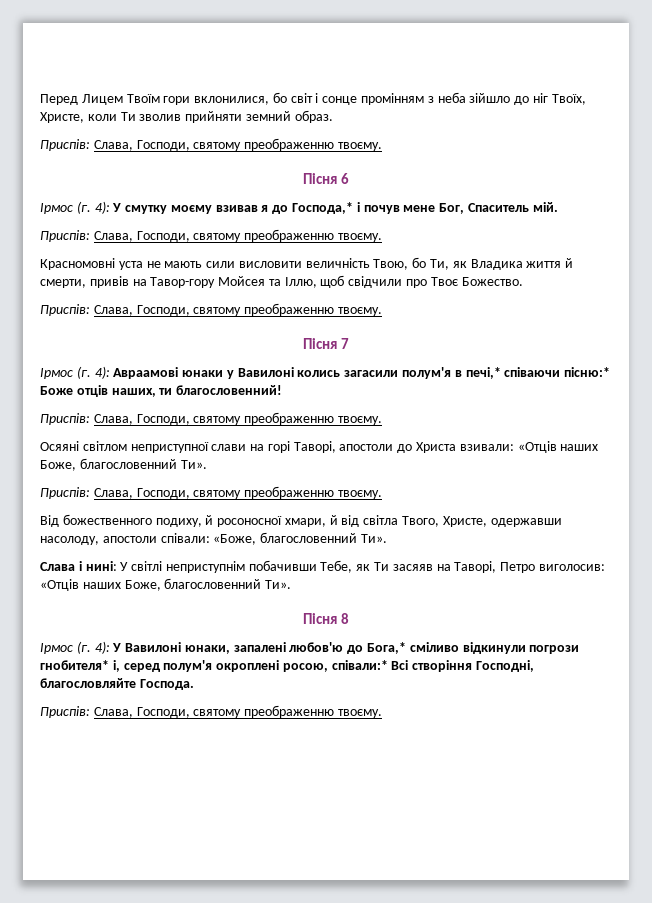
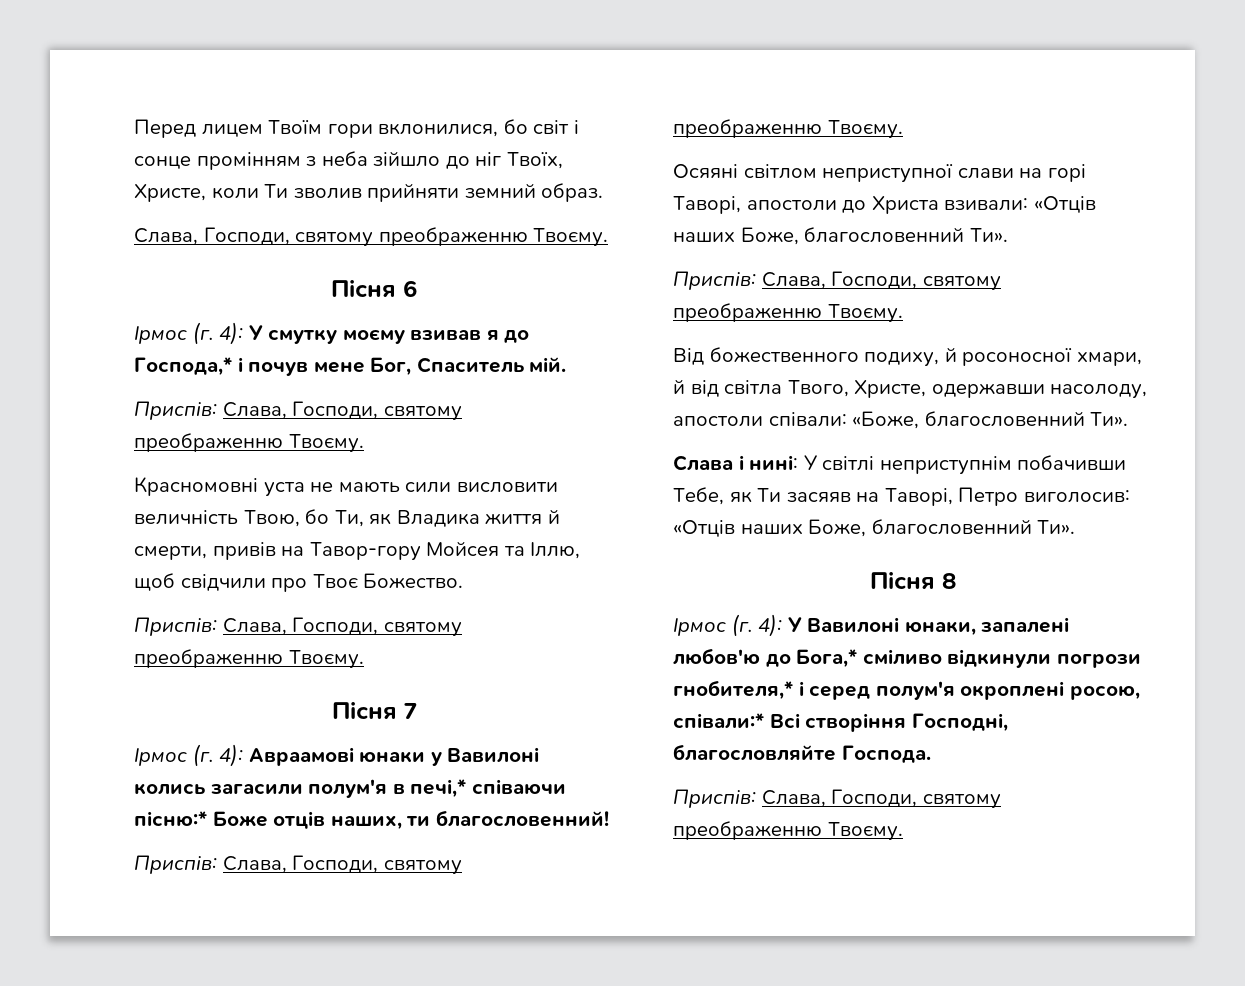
- Перед Лицем Твоїм гори вклонилися, бо світ і сонце промінням з неба зійшло до ніг Твоїх, Христе, коли Ти зволив прийняти земний образ.
- Приспів: Слава, Господи, святому преображенню твоєму.
+ Перед лицем Твоїм гори вклонилися, бо світ і сонце промінням з неба зійшло до ніг Твоїх, Христе, коли Ти зволив прийняти земний образ.
+ Слава, Господи, святому преображенню Твоєму.
  Ірмос (г. 4): У смутку моєму взивав я до Господа,* і почув мене Бог, Спаситель мій.
- Приспів: Слава, Господи, святому преображенню твоєму.
+ Приспів: Слава, Господи, святому преображенню Твоєму.
  Красномовні уста не мають сили висловити величність Твою, бо Ти, як Владика життя й смерти, привів на Тавор-гору Мойсея та Іллю, щоб свідчили про Твоє Божество.
- Приспів: Слава, Господи, святому преображенню твоєму.
+ Приспів: Слава, Господи, святому преображенню Твоєму.
  Ірмос (г. 4): Авраамові юнаки у Вавилоні колись загасили полум'я в печі,* співаючи пісню:* Боже отців наших, ти благословенний!
- Приспів: Слава, Господи, святому преображенню твоєму.
+ Приспів: Слава, Господи, святому преображенню Твоєму.
  Осяяні світлом неприступної слави на горі Таворі, апостоли до Христа взивали: «Отців наших Боже, благословенний Ти».
- Приспів: Слава, Господи, святому преображенню твоєму.
+ Приспів: Слава, Господи, святому преображенню Твоєму.
- Ірмос (г. 4): У Вавилоні юнаки, запалені любов'ю до Бога,* сміливо відкинули погрози гнобителя* і, серед полум'я окроплені росою, співали:* Всі створіння Господні, благословляйте Господа.
- Приспів: Слава, Господи, святому преображенню твоєму.
+ Ірмос (г. 4): У Вавилоні юнаки, запалені любов'ю до Бога,* сміливо відкинули погрози гнобителя,* і серед полум'я окроплені росою, співали:* Всі створіння Господні, благословляйте Господа.
+ Приспів: Слава, Господи, святому преображенню Твоєму.

